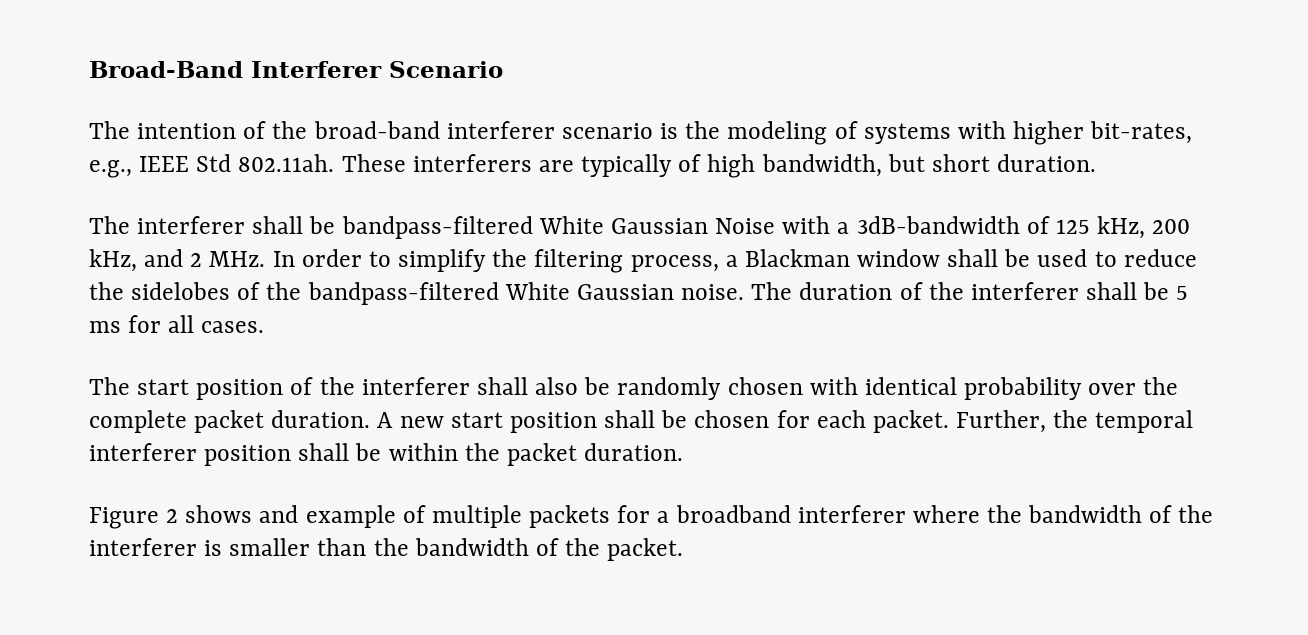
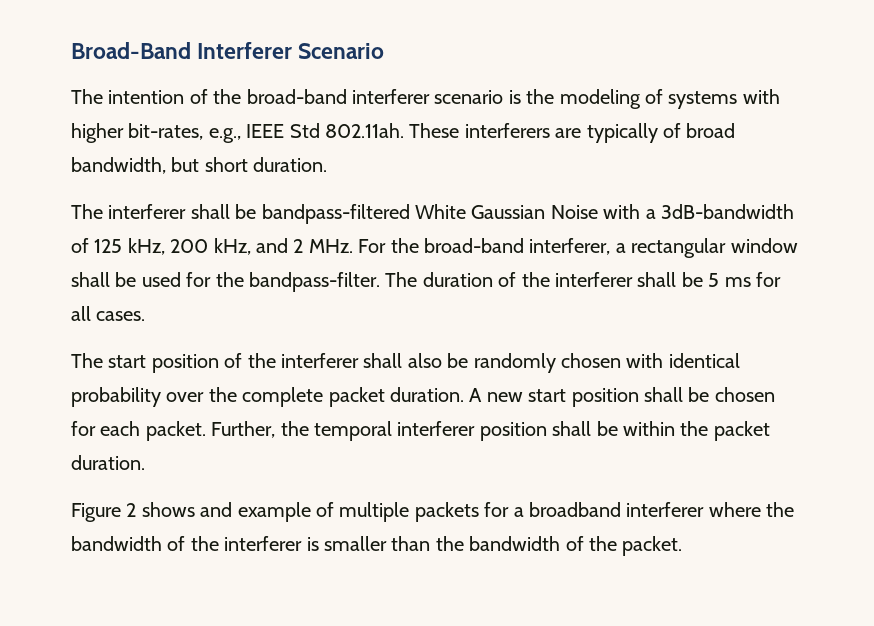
- The intention of the broad-band interferer scenario is the modeling of systems with higher bit-rates, e.g., IEEE Std 802.11ah. These interferers are typically of high bandwidth, but short duration.
+ The intention of the broad-band interferer scenario is the modeling of systems with higher bit-rates, e.g., IEEE Std 802.11ah. These interferers are typically of broad bandwidth, but short duration.
- The interferer shall be bandpass-filtered White Gaussian Noise with a 3dB-bandwidth of 125 kHz, 200 kHz, and 2 MHz. In order to simplify the filtering process, a Blackman window shall be used to reduce the sidelobes of the bandpass-filtered White Gaussian noise.
+ The interferer shall be bandpass-filtered White Gaussian Noise with a 3dB-bandwidth of 125 kHz, 200 kHz, and 2 MHz. For the broad-band interferer, a rectangular window shall be used for the bandpass-filter.

